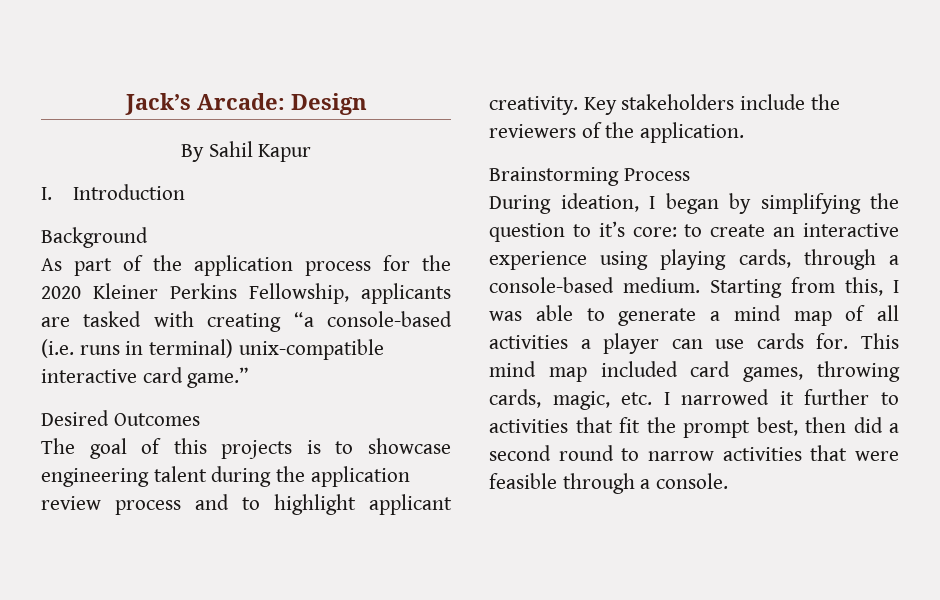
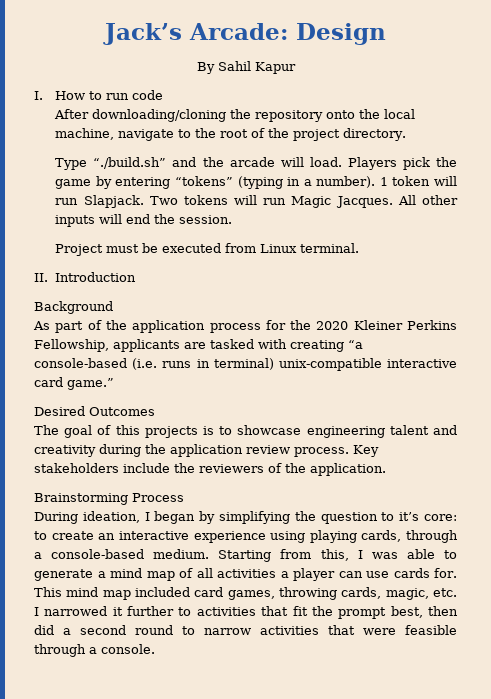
- I. Introduction
+ I. How to run code
+ After downloading/cloning the repository onto the local machine, navigate to the root of the project directory.
+ Type “./build.sh” and the arcade will load. Players pick the game by entering “tokens” (typing in a number). 1 token will run Slapjack. Two tokens will run Magic Jacques. All other inputs will end the session.
+ Project must be executed from Linux terminal.
+ II. Introduction
- The goal of this projects is to showcase engineering talent during the application review process and to highlight applicant creativity.
+ The goal of this projects is to showcase engineering talent and creativity during the application review process.

